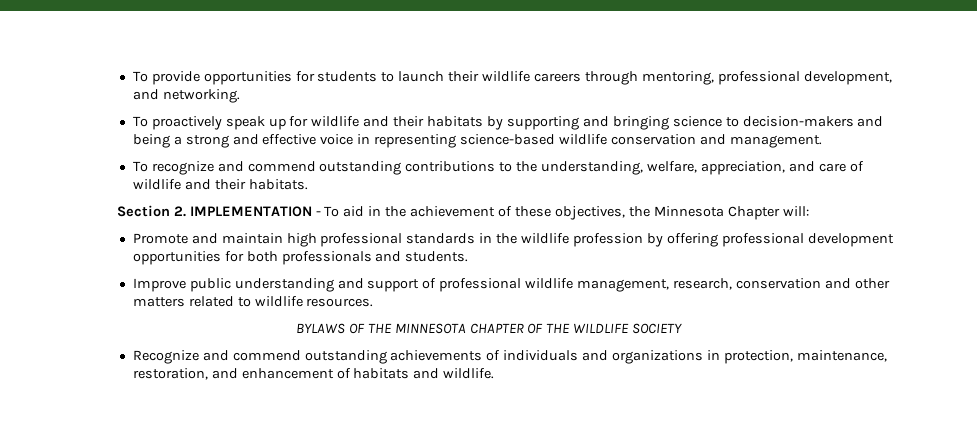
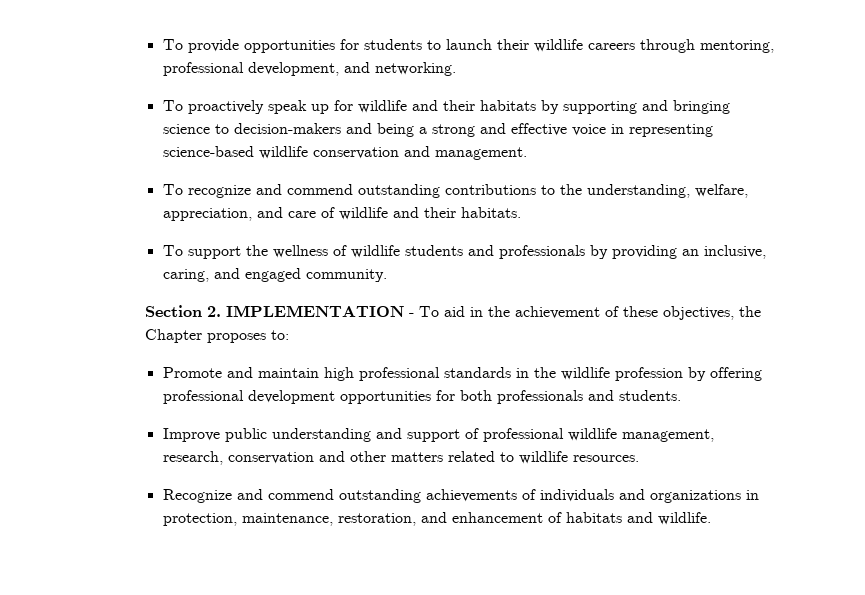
+ To support the wellness of wildlife students and professionals by providing an inclusive, caring, and engaged community.
- Section 2. IMPLEMENTATION - To aid in the achievement of these objectives, the Minnesota Chapter will:
+ Section 2. IMPLEMENTATION - To aid in the achievement of these objectives, the Chapter proposes to:
- BYLAWS OF THE MINNESOTA CHAPTER OF THE WILDLIFE SOCIETY

